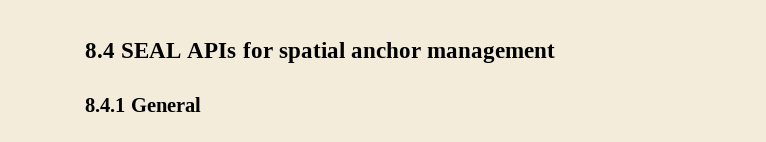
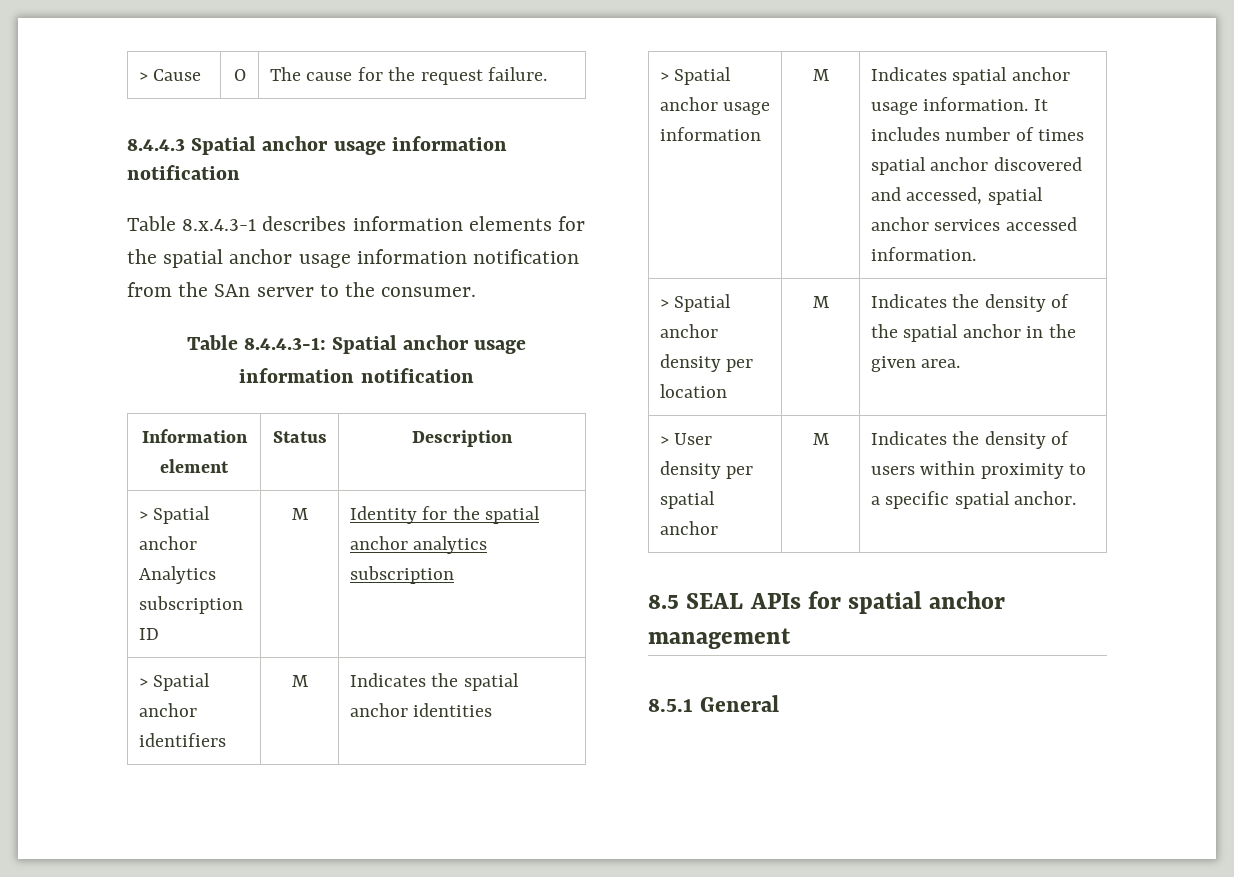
- 8.4 SEAL APIs for spatial anchor management
+ > Cause | O | The cause for the request failure.
+ 8.4.4.3 Spatial anchor usage information notification
+ Table 8.x.4.3-1 describes information elements for the spatial anchor usage information notification from the SAn server to the consumer.
+ Table 8.4.4.3-1: Spatial anchor usage information notification
+ Information element | Status | Description
+ > Spatial anchor Analytics subscription ID | M | Identity for the spatial anchor analytics subscription
+ > Spatial anchor identifiers | M | Indicates the spatial anchor identities
+ > Spatial anchor usage information | M | Indicates spatial anchor usage information. It includes number of times spatial anchor discovered and accessed, spatial anchor services accessed information.
+ > Spatial anchor density per location | M | Indicates the density of the spatial anchor in the given area.
+ > User density per spatial anchor | M | Indicates the density of users within proximity to a specific spatial anchor.
+ 8.5 SEAL APIs for spatial anchor management
- 8.4.1 General
+ 8.5.1 General

